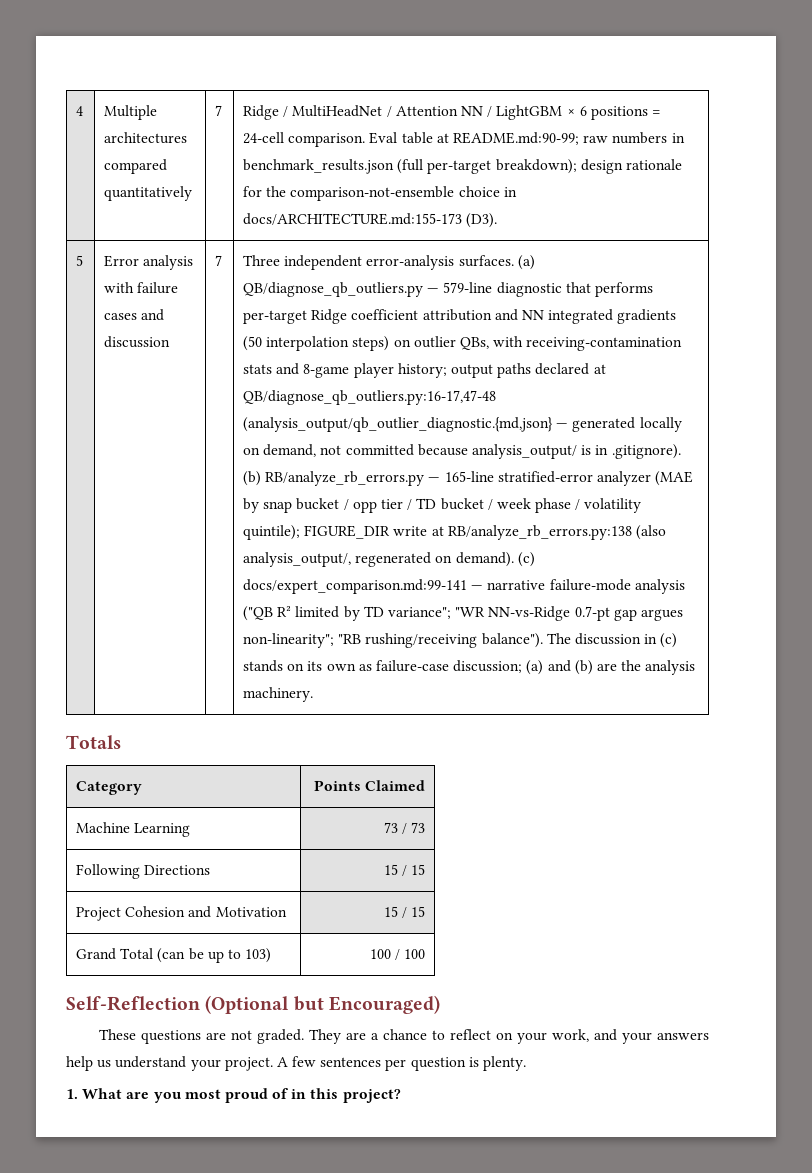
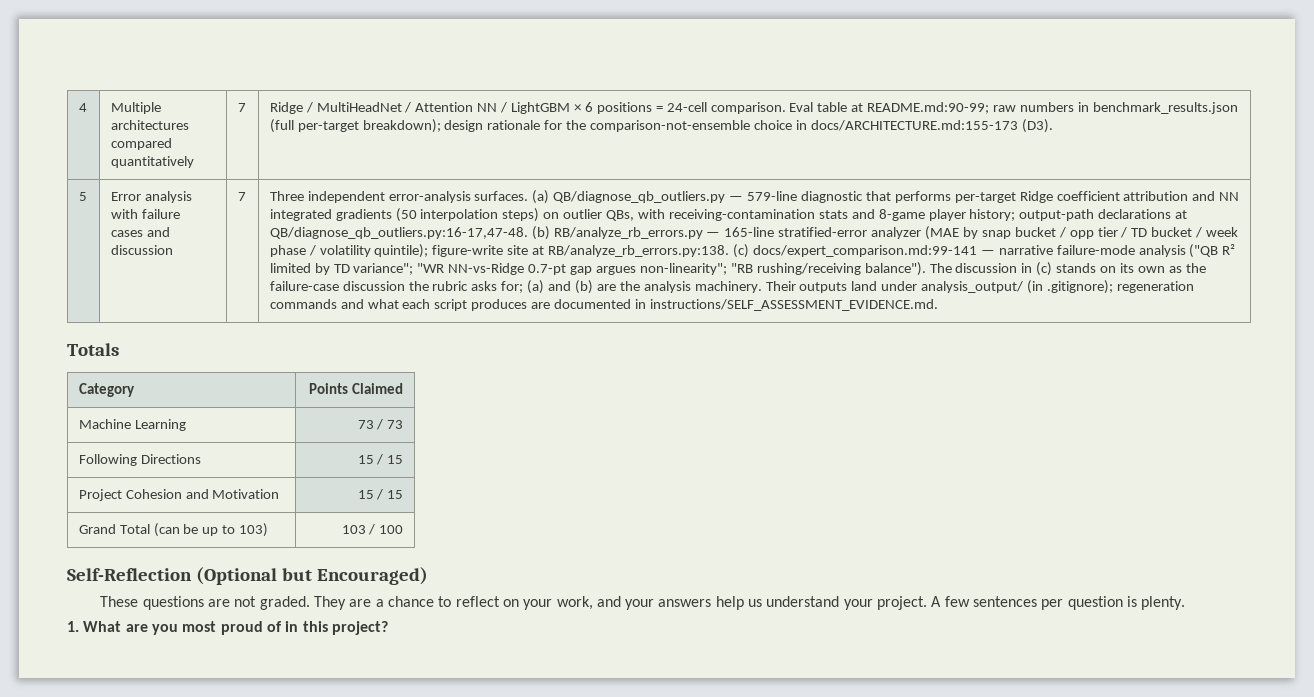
- output paths declared at QB/diagnose_qb_outliers.py:16-17,47-48 (analysis_output/qb_outlier_diagnostic.{md,json} — generated locally on demand, not committed because analysis_output/ is in .gitignore). (b) RB/analyze_rb_errors.py — 165-line stratified-error analyzer (MAE by snap bucket / opp tier / TD bucket / week phase / volatility quintile);
+ output-path declarations at QB/diagnose_qb_outliers.py:16-17,47-48. (b) RB/analyze_rb_errors.py — 165-line stratified-error analyzer (MAE by snap bucket / opp tier / TD bucket / week phase / volatility quintile);
- FIGURE_DIR write at RB/analyze_rb_errors.py:138 (also analysis_output/, regenerated on demand). (c) docs/expert_comparison.md:99-141 — narrative failure-mode analysis ("QB R² limited by TD variance";
+ figure-write site at RB/analyze_rb_errors.py:138. (c) docs/expert_comparison.md:99-141 — narrative failure-mode analysis ("QB R² limited by TD variance";
- The discussion in (c) stands on its own as failure-case discussion; (a) and (b) are the analysis machinery.
+ The discussion in (c) stands on its own as the failure-case discussion the rubric asks for; (a) and (b) are the analysis machinery. Their outputs land under analysis_output/ (in .gitignore); regeneration commands and what each script produces are documented in instructions/SELF_ASSESSMENT_EVIDENCE.md.
- Grand Total (can be up to 103) | 100 / 100
+ Grand Total (can be up to 103) | 103 / 100

